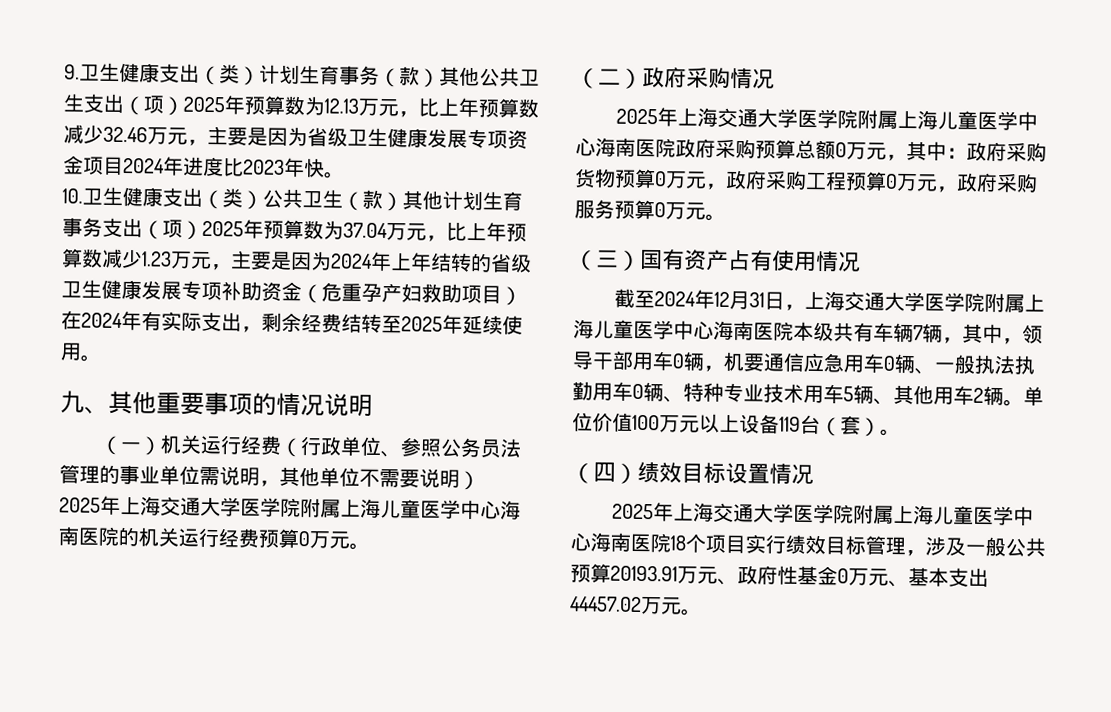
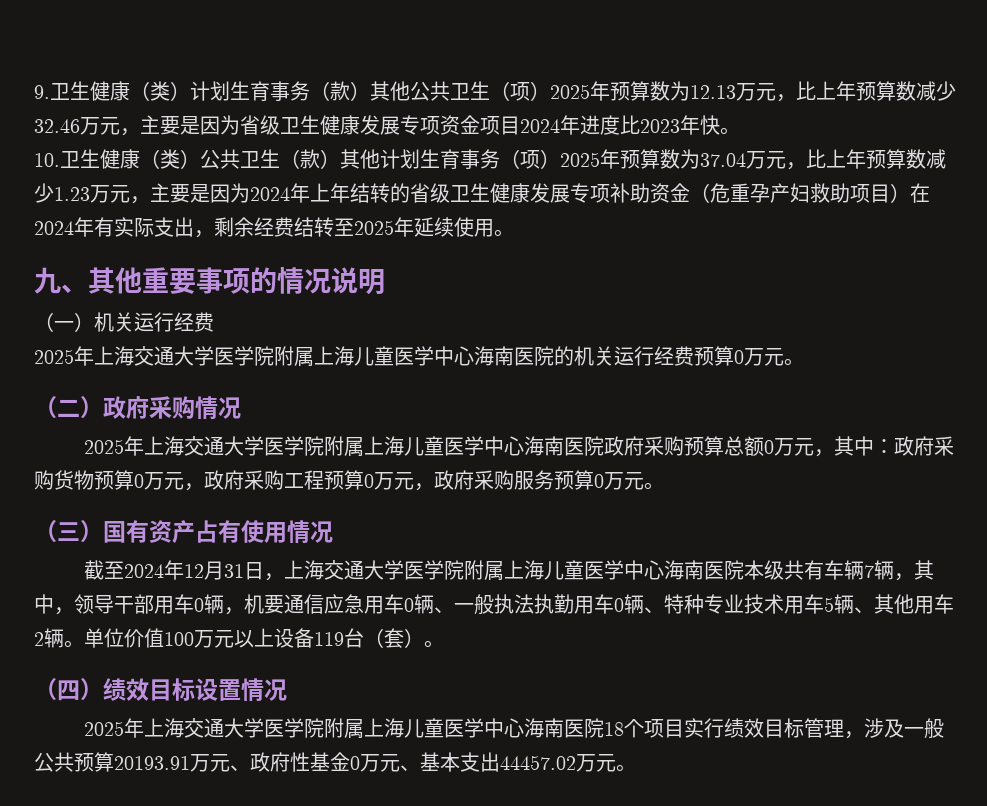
- 9.卫生健康支出（类）计划生育事务（款）其他公共卫生支出（项）2025年预算数为12.13万元，比上年预算数减少32.46万元，主要是因为省级卫生健康发展专项资金项目2024年进度比2023年快。
+ 9.卫生健康（类）计划生育事务（款）其他公共卫生（项）2025年预算数为12.13万元，比上年预算数减少32.46万元，主要是因为省级卫生健康发展专项资金项目2024年进度比2023年快。
- 10.卫生健康支出（类）公共卫生（款）其他计划生育事务支出（项）2025年预算数为37.04万元，比上年预算数减少1.23万元，主要是因为2024年上年结转的省级卫生健康发展专项补助资金（危重孕产妇救助项目）在2024年有实际支出，剩余经费结转至2025年延续使用。
+ 10.卫生健康（类）公共卫生（款）其他计划生育事务（项）2025年预算数为37.04万元，比上年预算数减少1.23万元，主要是因为2024年上年结转的省级卫生健康发展专项补助资金（危重孕产妇救助项目）在2024年有实际支出，剩余经费结转至2025年延续使用。
- （一）机关运行经费（行政单位、参照公务员法管理的事业单位需说明，其他单位不需要说明）
+ （一）机关运行经费

